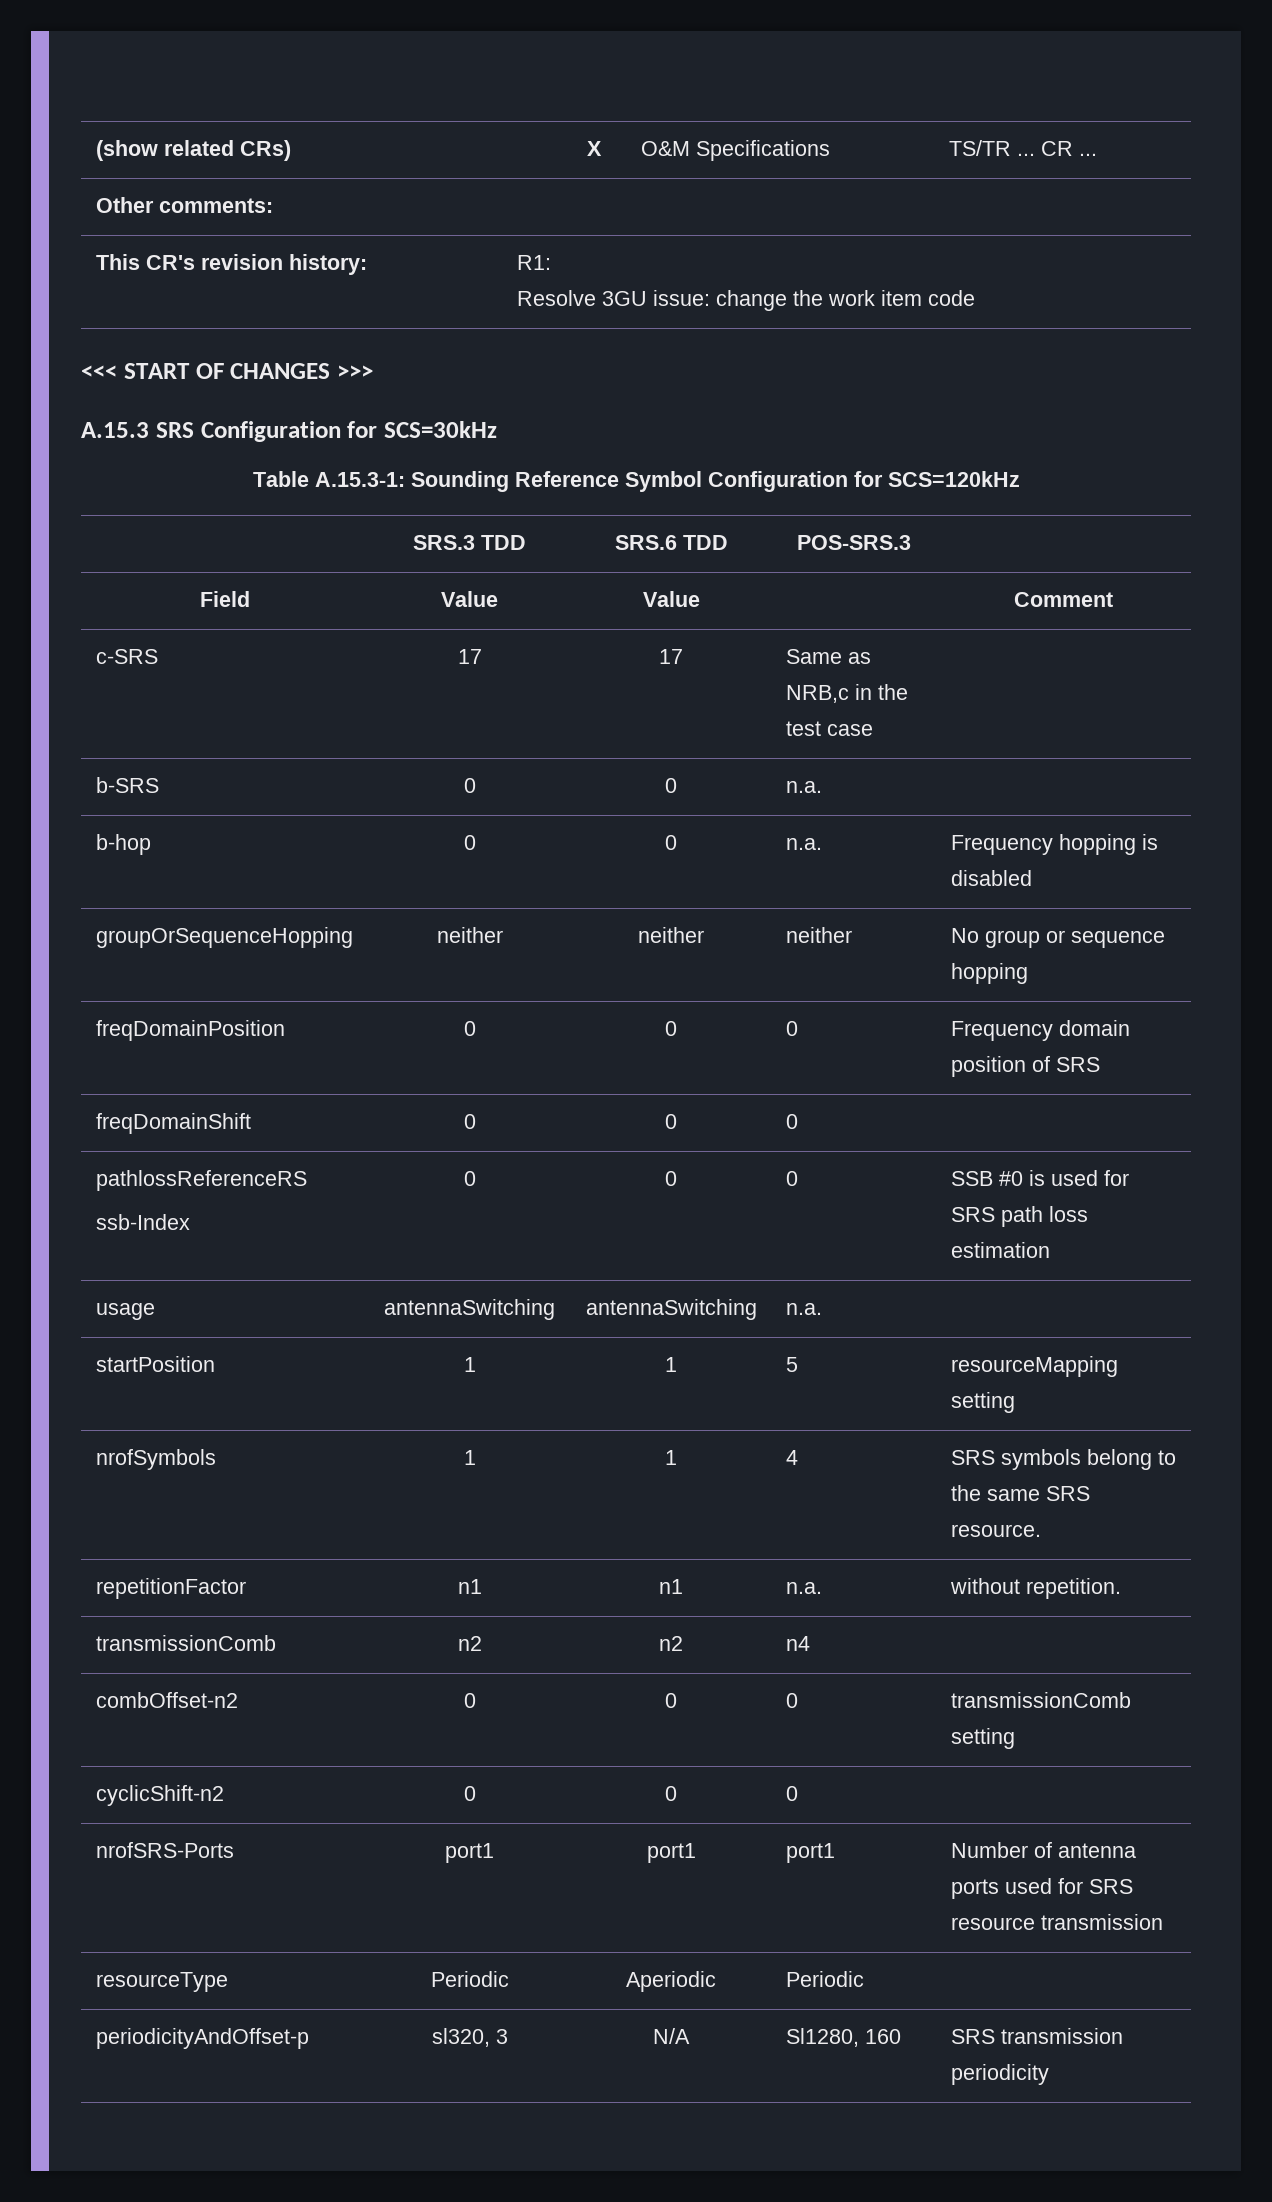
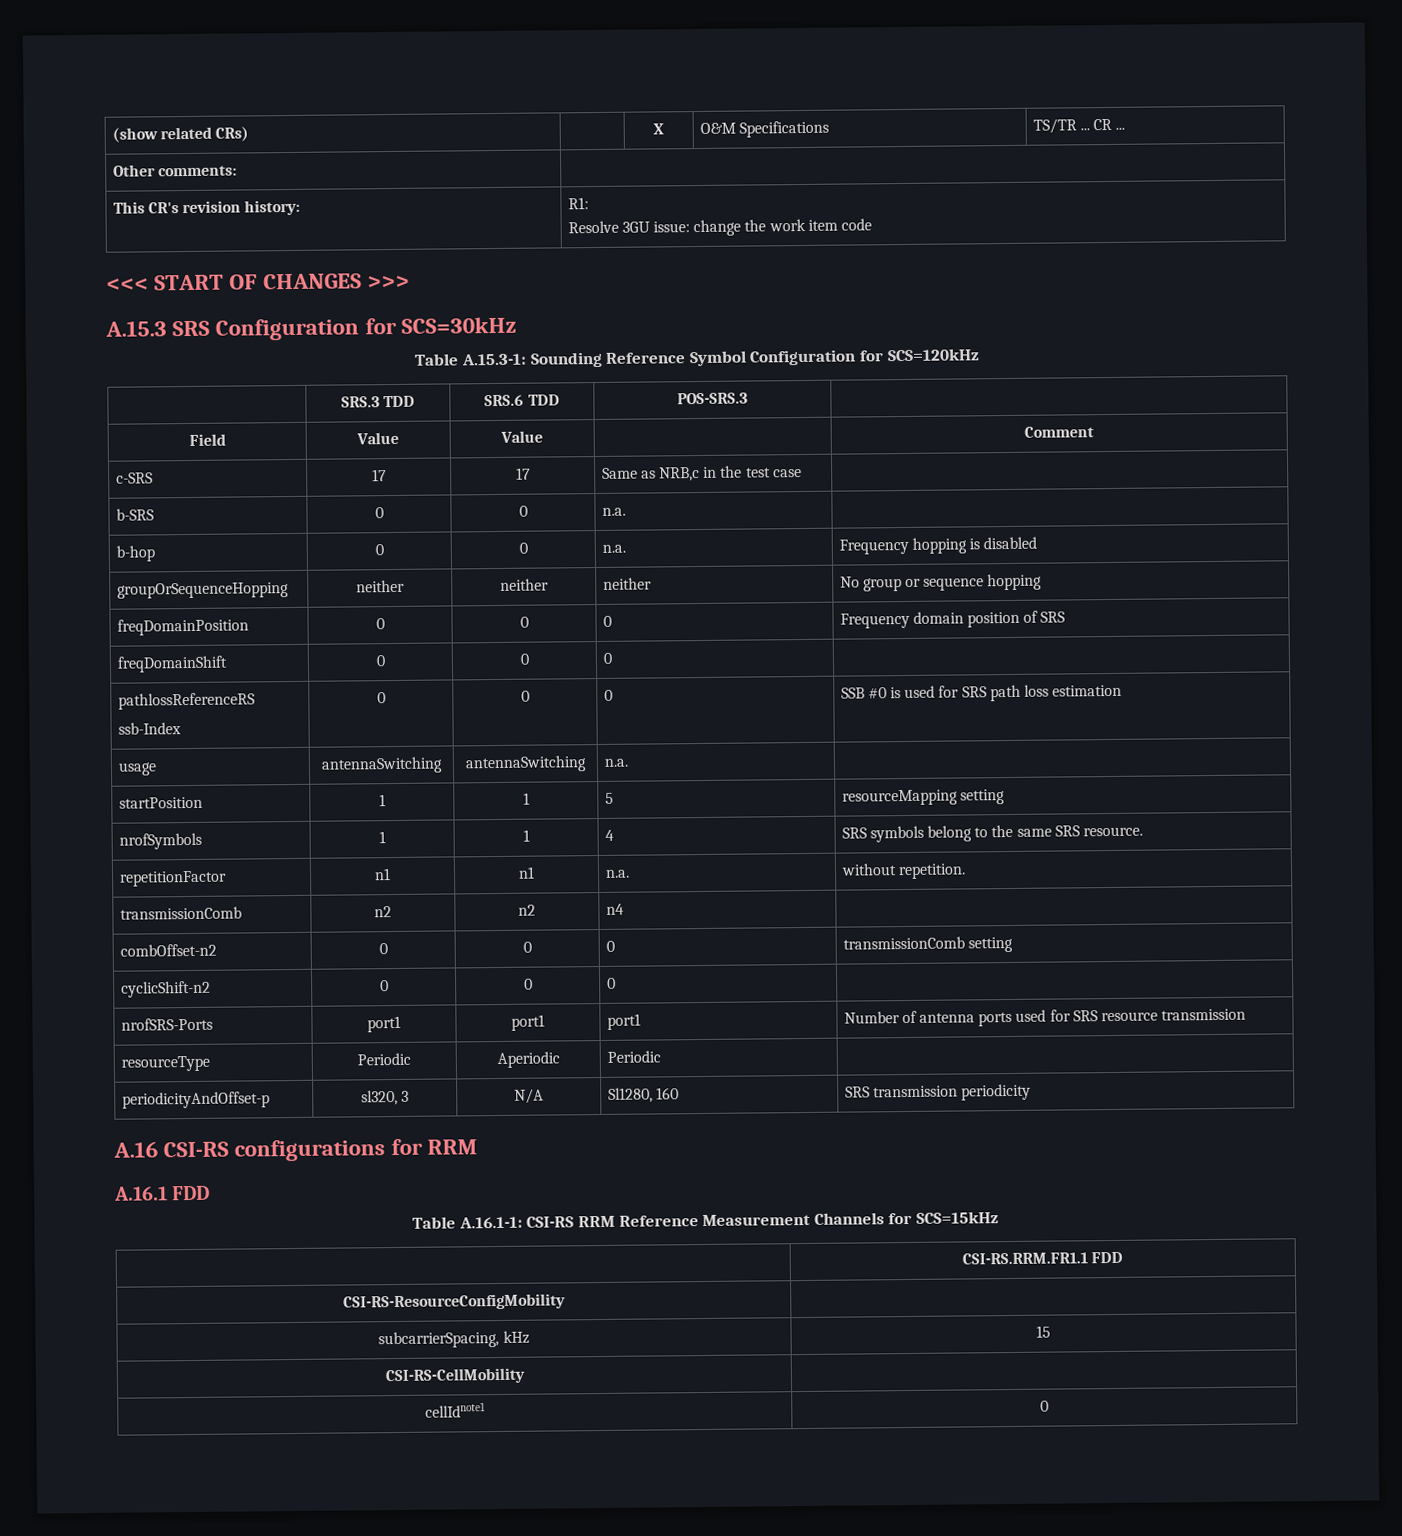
+ A.16 CSI-RS configurations for RRM
+ A.16.1 FDD
+ Table A.16.1-1: CSI-RS RRM Reference Measurement Channels for SCS=15kHz
+ | CSI-RS.RRM.FR1.1 FDD
+ CSI-RS-ResourceConfigMobility |
+ subcarrierSpacing, kHz | 15
+ CSI-RS-CellMobility |
+ cellIdnote1 | 0

